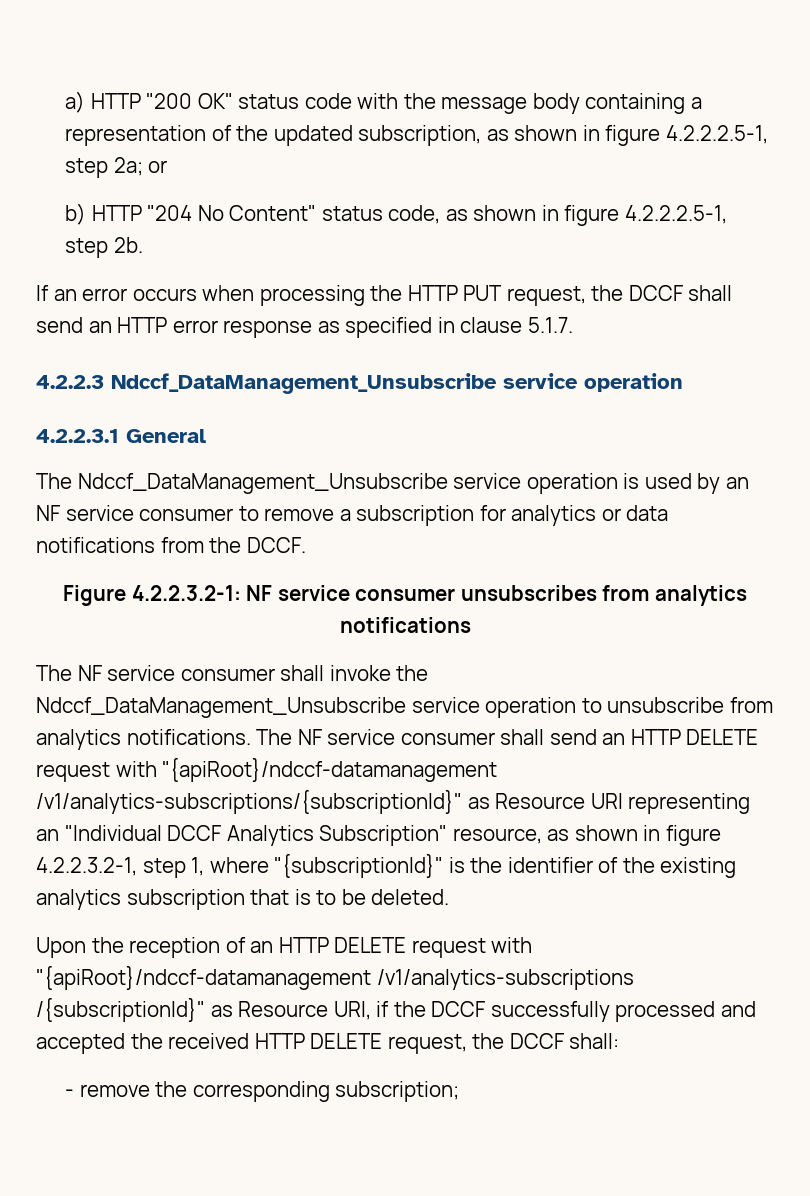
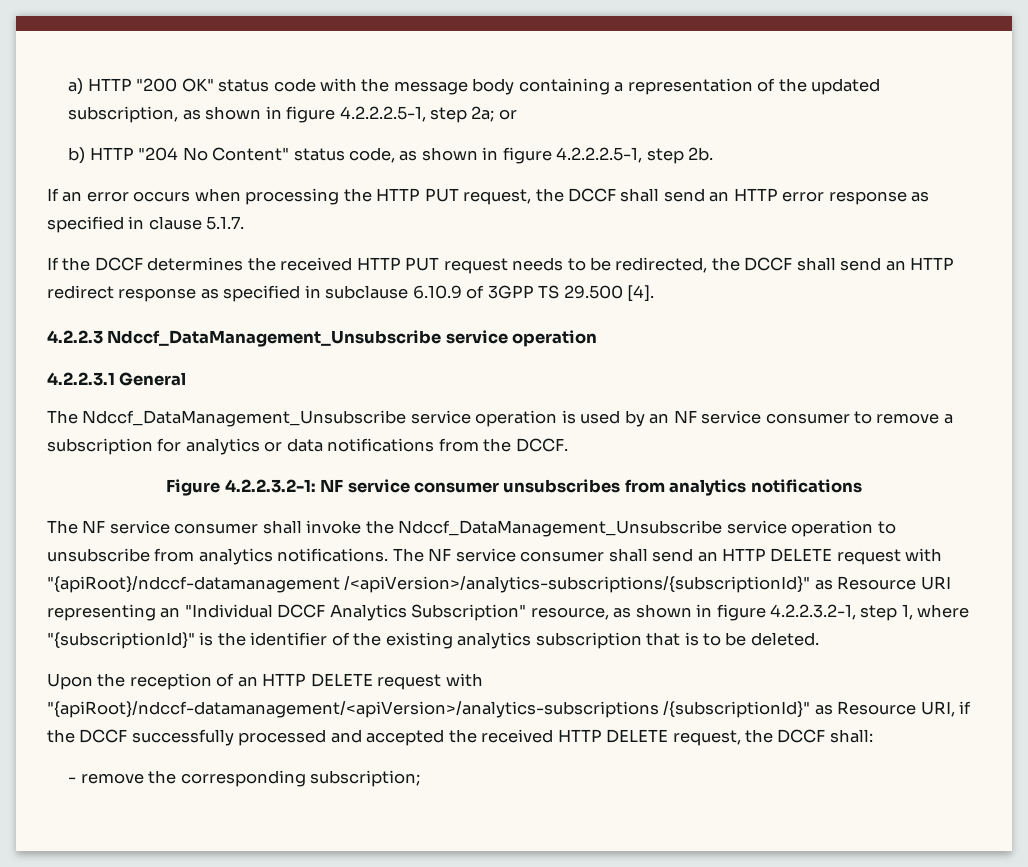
+ If the DCCF determines the received HTTP PUT request needs to be redirected, the DCCF shall send an HTTP redirect response as specified in subclause 6.10.9 of 3GPP TS 29.500 [4].
- The NF service consumer shall send an HTTP DELETE request with "{apiRoot}/ndccf-datamanagement /v1/analytics-subscriptions/{subscriptionId}" as Resource URI representing an "Individual DCCF Analytics Subscription" resource, as shown in figure 4.2.2.3.2-1, step 1, where "{subscriptionId}" is the identifier of the existing analytics subscription that is to be deleted.
+ The NF service consumer shall send an HTTP DELETE request with "{apiRoot}/ndccf-datamanagement /<apiVersion>/analytics-subscriptions/{subscriptionId}" as Resource URI representing an "Individual DCCF Analytics Subscription" resource, as shown in figure 4.2.2.3.2-1, step 1, where "{subscriptionId}" is the identifier of the existing analytics subscription that is to be deleted.
- Upon the reception of an HTTP DELETE request with "{apiRoot}/ndccf-datamanagement /v1/analytics-subscriptions /{subscriptionId}" as Resource URI, if the DCCF successfully processed and accepted the received HTTP DELETE request, the DCCF shall:
+ Upon the reception of an HTTP DELETE request with "{apiRoot}/ndccf-datamanagement/<apiVersion>/analytics-subscriptions /{subscriptionId}" as Resource URI, if the DCCF successfully processed and accepted the received HTTP DELETE request, the DCCF shall:

